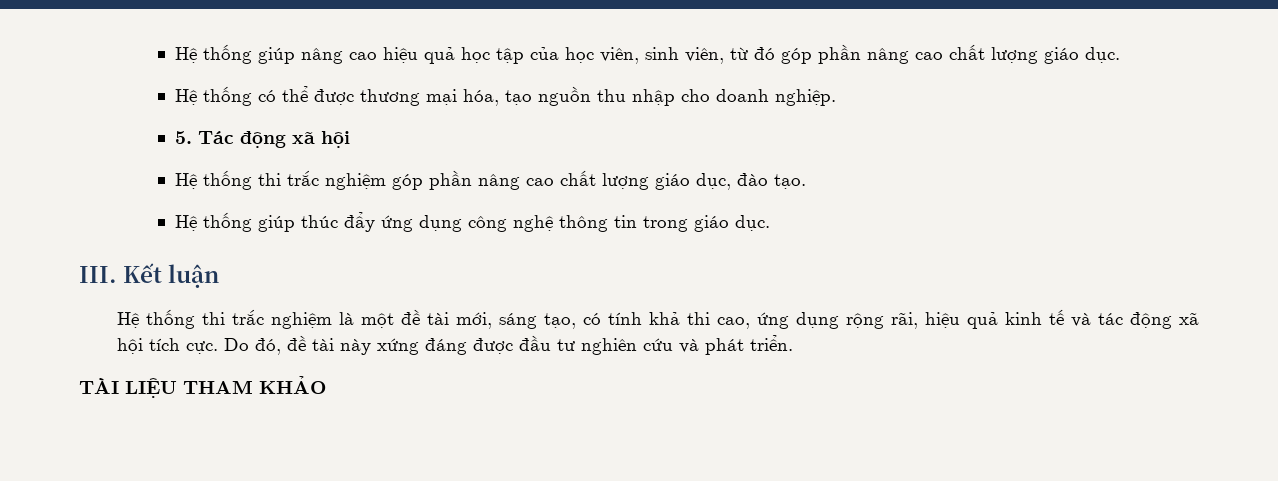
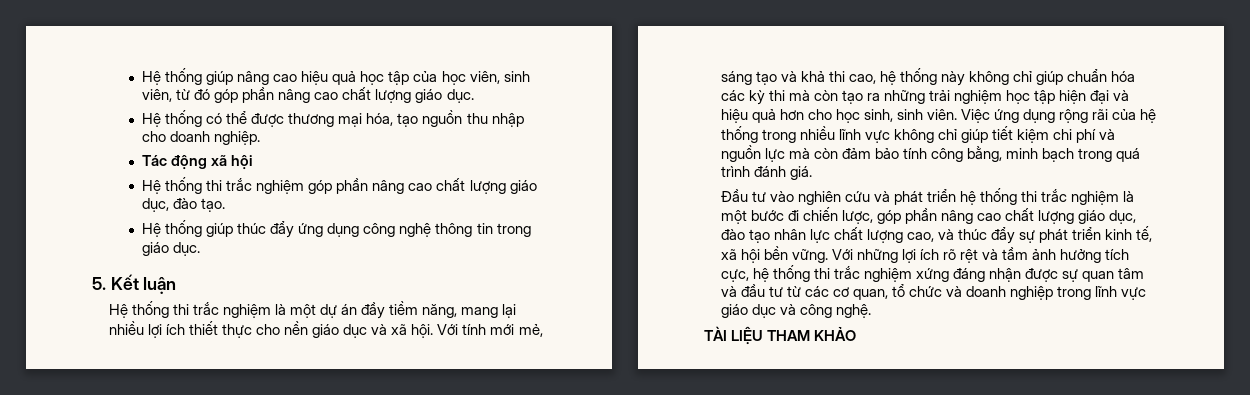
- 5. Tác động xã hội
+ Tác động xã hội
- III. Kết luận
+ 5. Kết luận
- Hệ thống thi trắc nghiệm là một đề tài mới, sáng tạo, có tính khả thi cao, ứng dụng rộng rãi, hiệu quả kinh tế và tác động xã hội tích cực. Do đó, đề tài này xứng đáng được đầu tư nghiên cứu và phát triển.
+ Hệ thống thi trắc nghiệm là một dự án đầy tiềm năng, mang lại nhiều lợi ích thiết thực cho nền giáo dục và xã hội. Với tính mới mẻ, sáng tạo và khả thi cao, hệ thống này không chỉ giúp chuẩn hóa các kỳ thi mà còn tạo ra những trải nghiệm học tập hiện đại và hiệu quả hơn cho học sinh, sinh viên. Việc ứng dụng rộng rãi của hệ thống trong nhiều lĩnh vực không chỉ giúp tiết kiệm chi phí và nguồn lực mà còn đảm bảo tính công bằng, minh bạch trong quá trình đánh giá.
+ Đầu tư vào nghiên cứu và phát triển hệ thống thi trắc nghiệm là một bước đi chiến lược, góp phần nâng cao chất lượng giáo dục, đào tạo nhân lực chất lượng cao, và thúc đẩy sự phát triển kinh tế, xã hội bền vững. Với những lợi ích rõ rệt và tầm ảnh hưởng tích cực, hệ thống thi trắc nghiệm xứng đáng nhận được sự quan tâm và đầu tư từ các cơ quan, tổ chức và doanh nghiệp trong lĩnh vực giáo dục và công nghệ.

